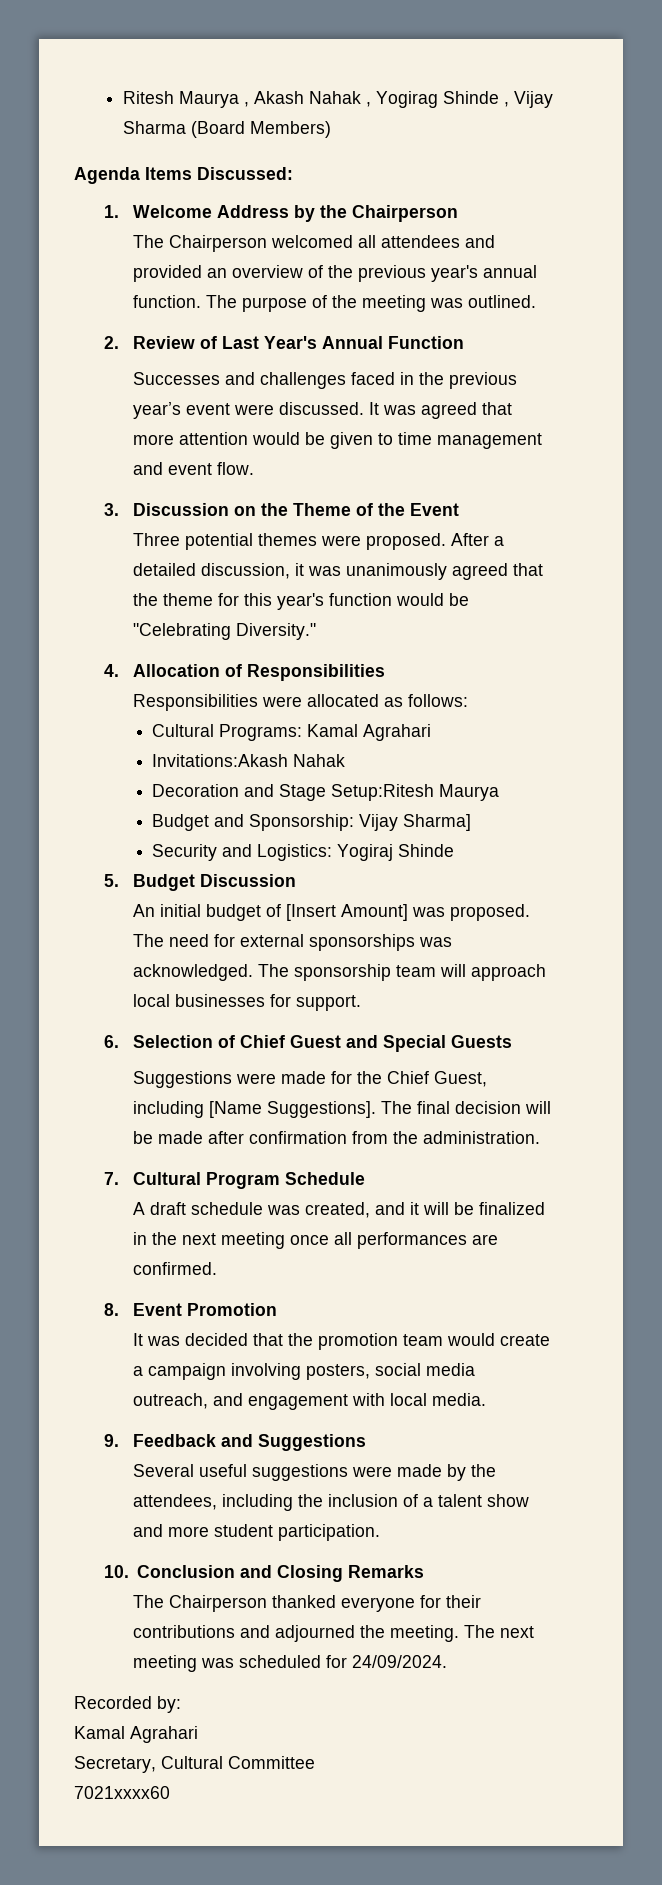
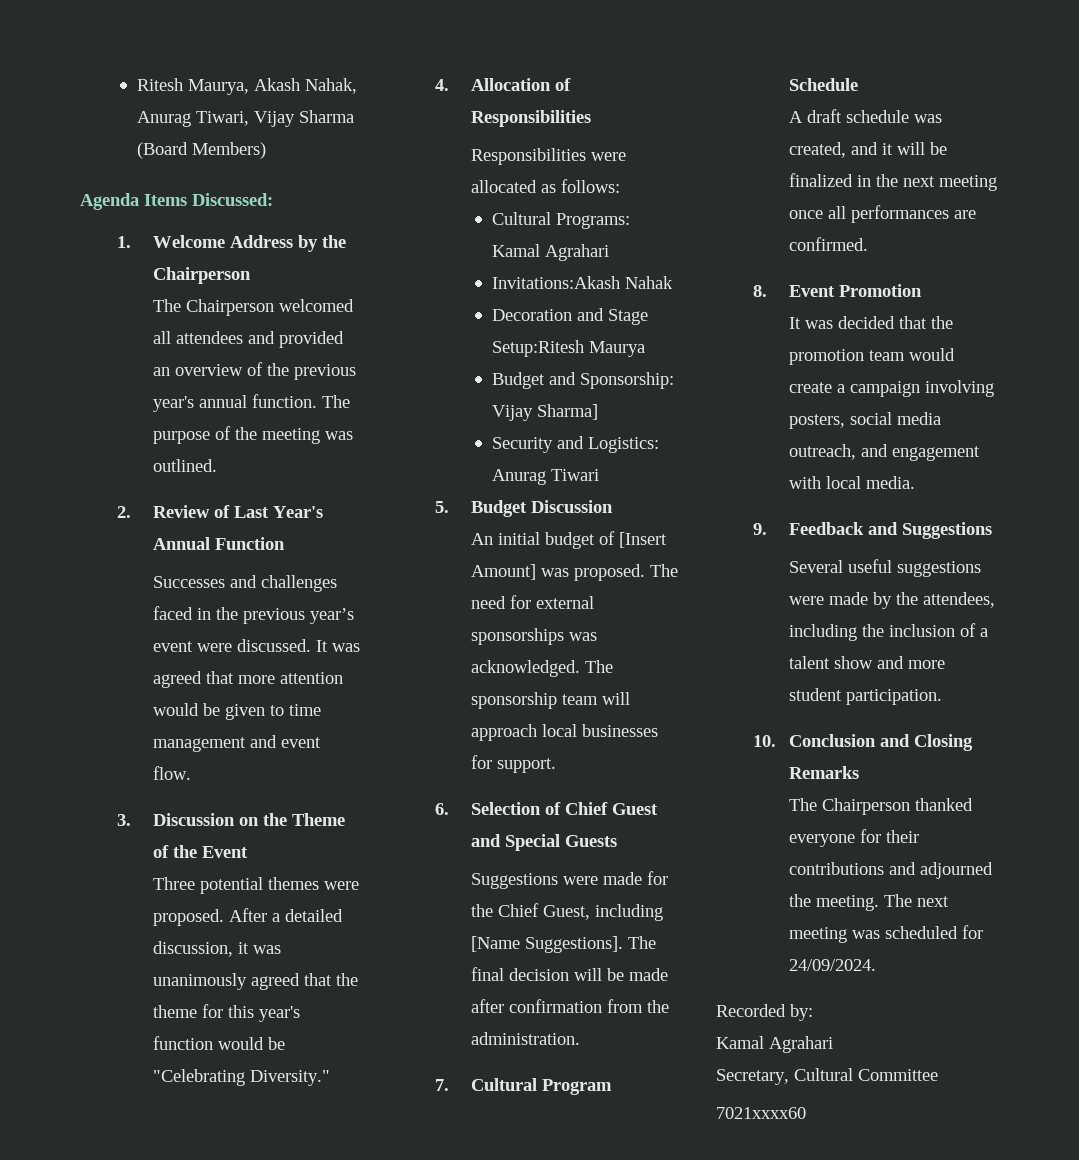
- Ritesh Maurya , Akash Nahak , Yogirag Shinde , Vijay Sharma (Board Members)
+ Ritesh Maurya, Akash Nahak, Anurag Tiwari, Vijay Sharma (Board Members)
- Security and Logistics: Yogiraj Shinde
+ Security and Logistics: Anurag Tiwari

